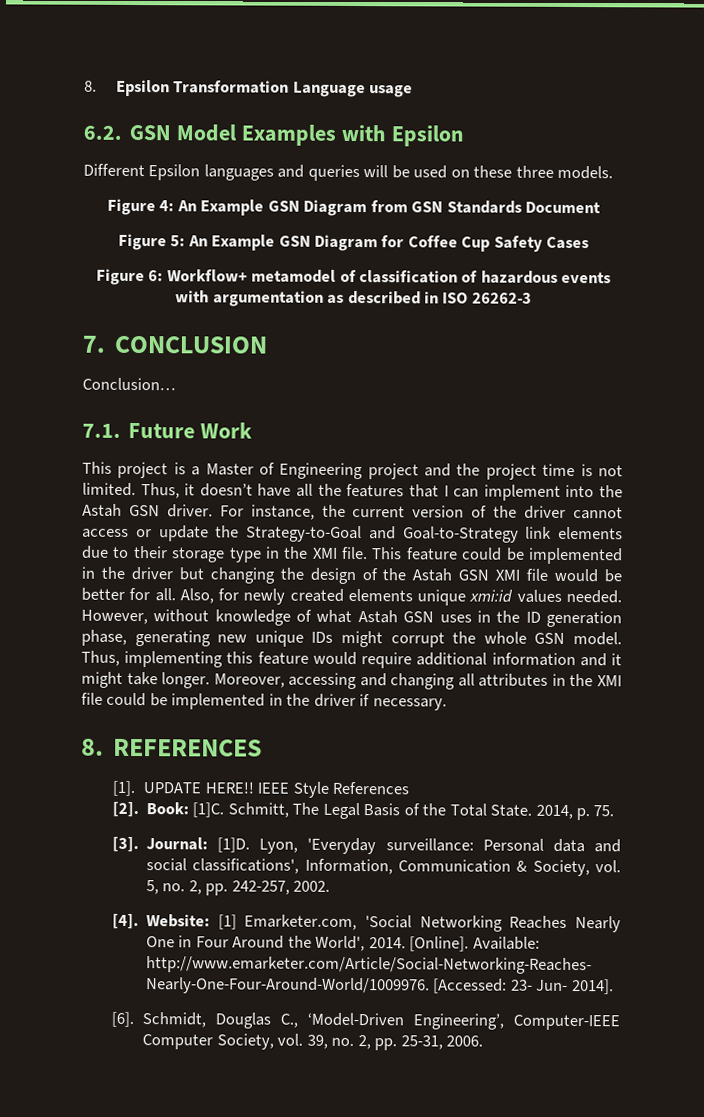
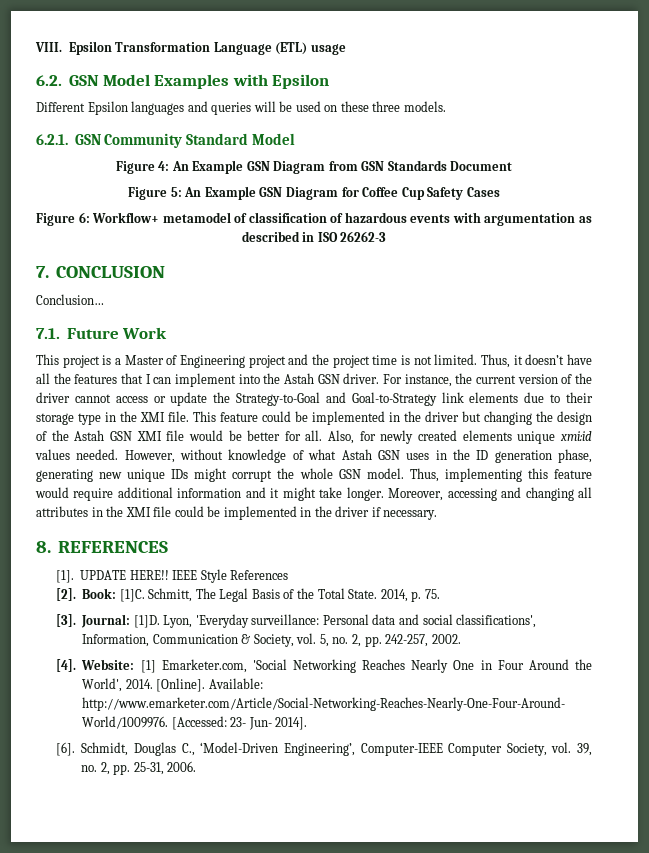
- 8. Epsilon Transformation Language usage
+ VIII. Epsilon Transformation Language (ETL) usage
+ 6.2.1. GSN Community Standard Model

